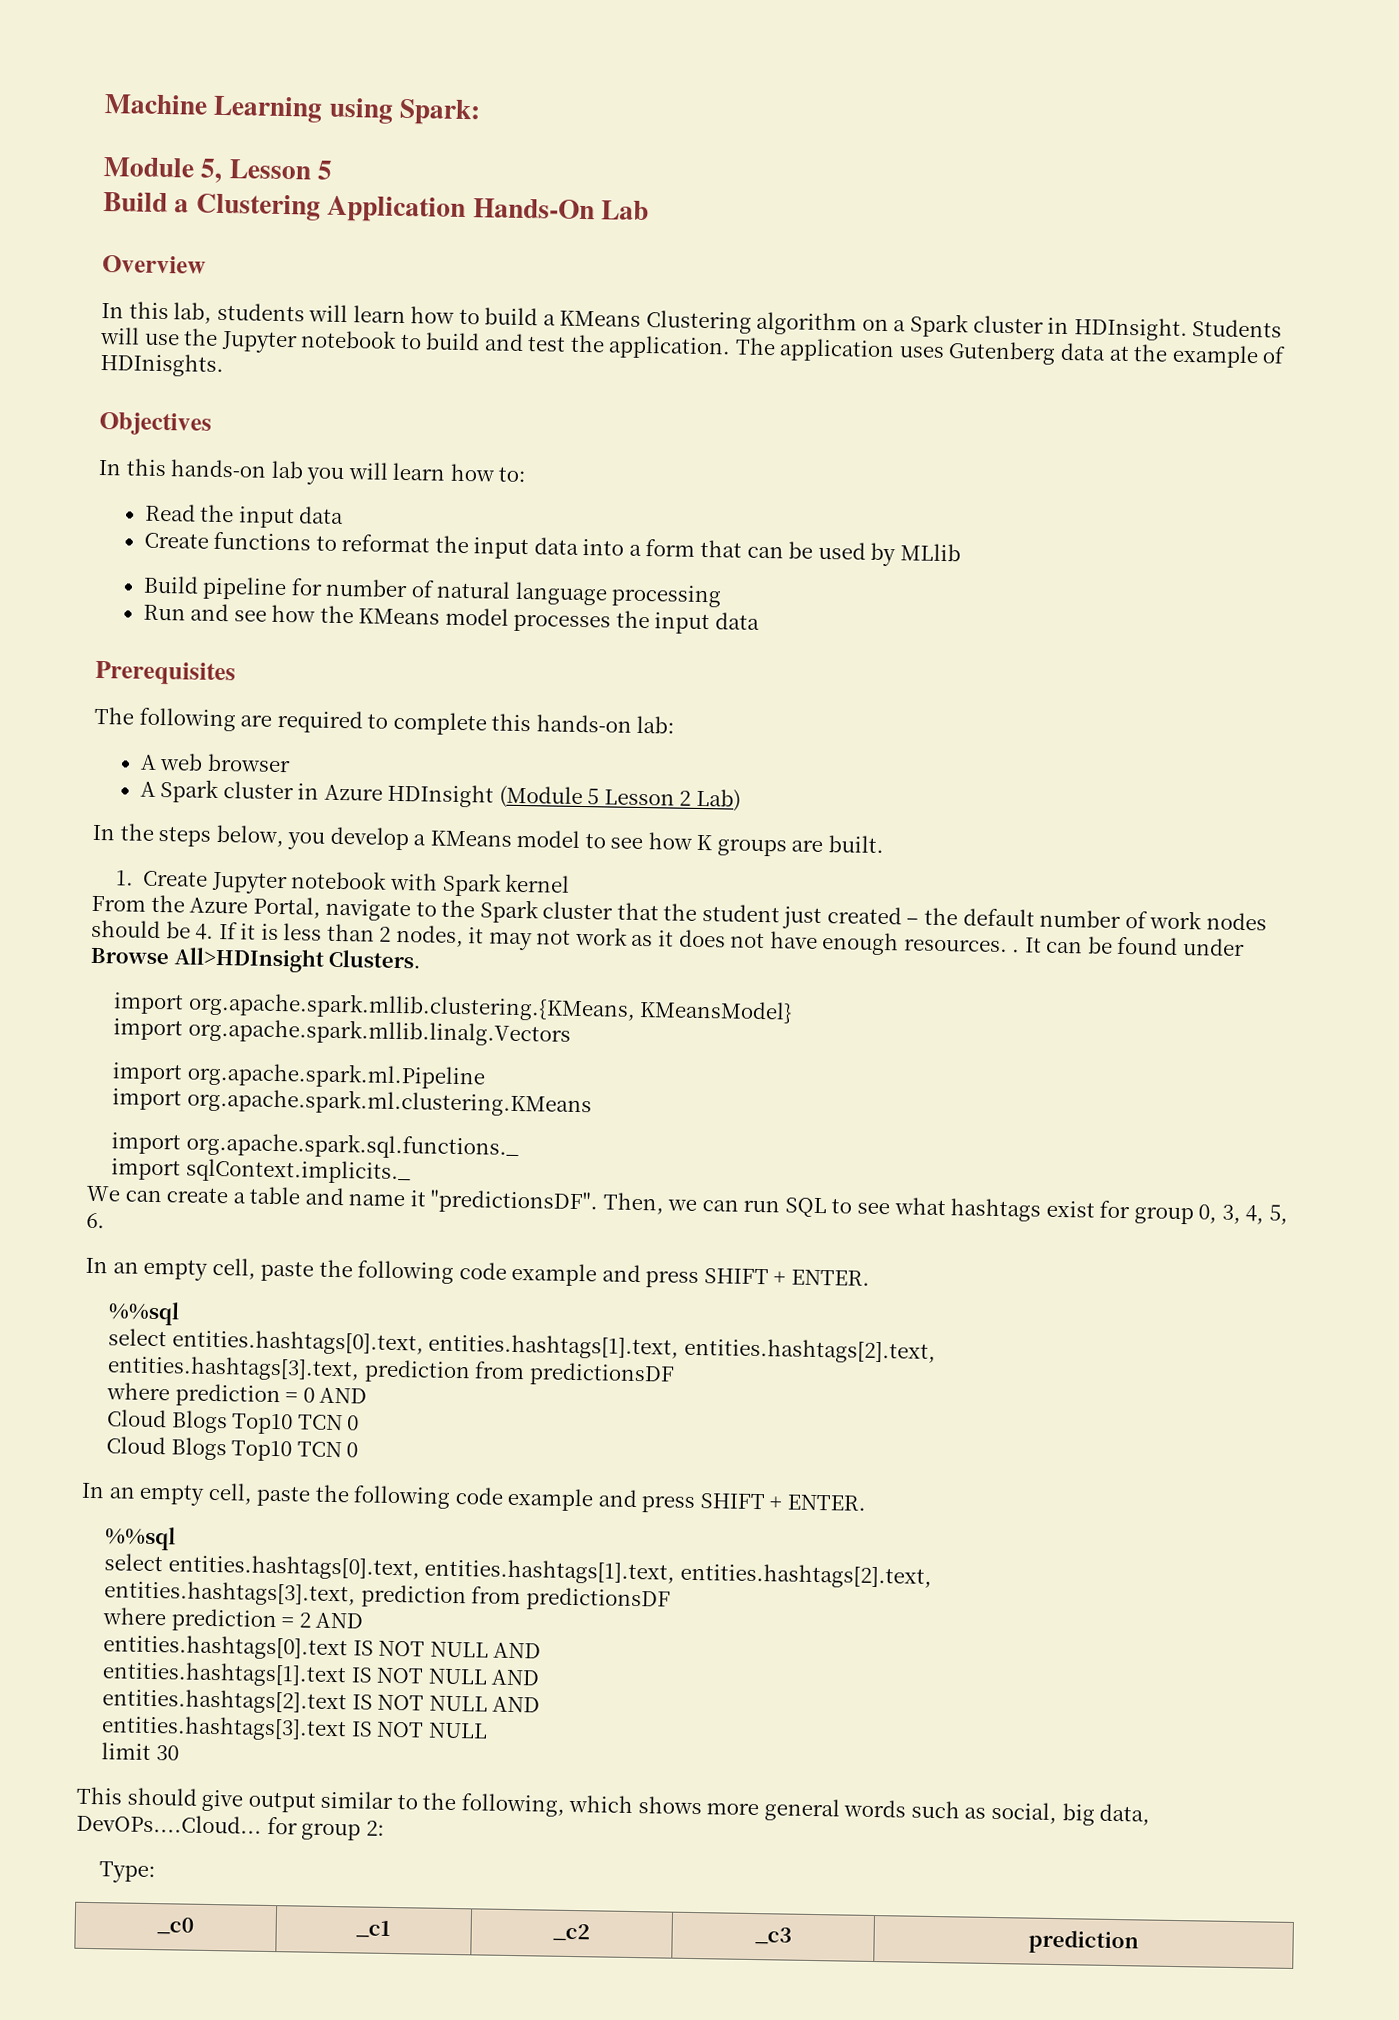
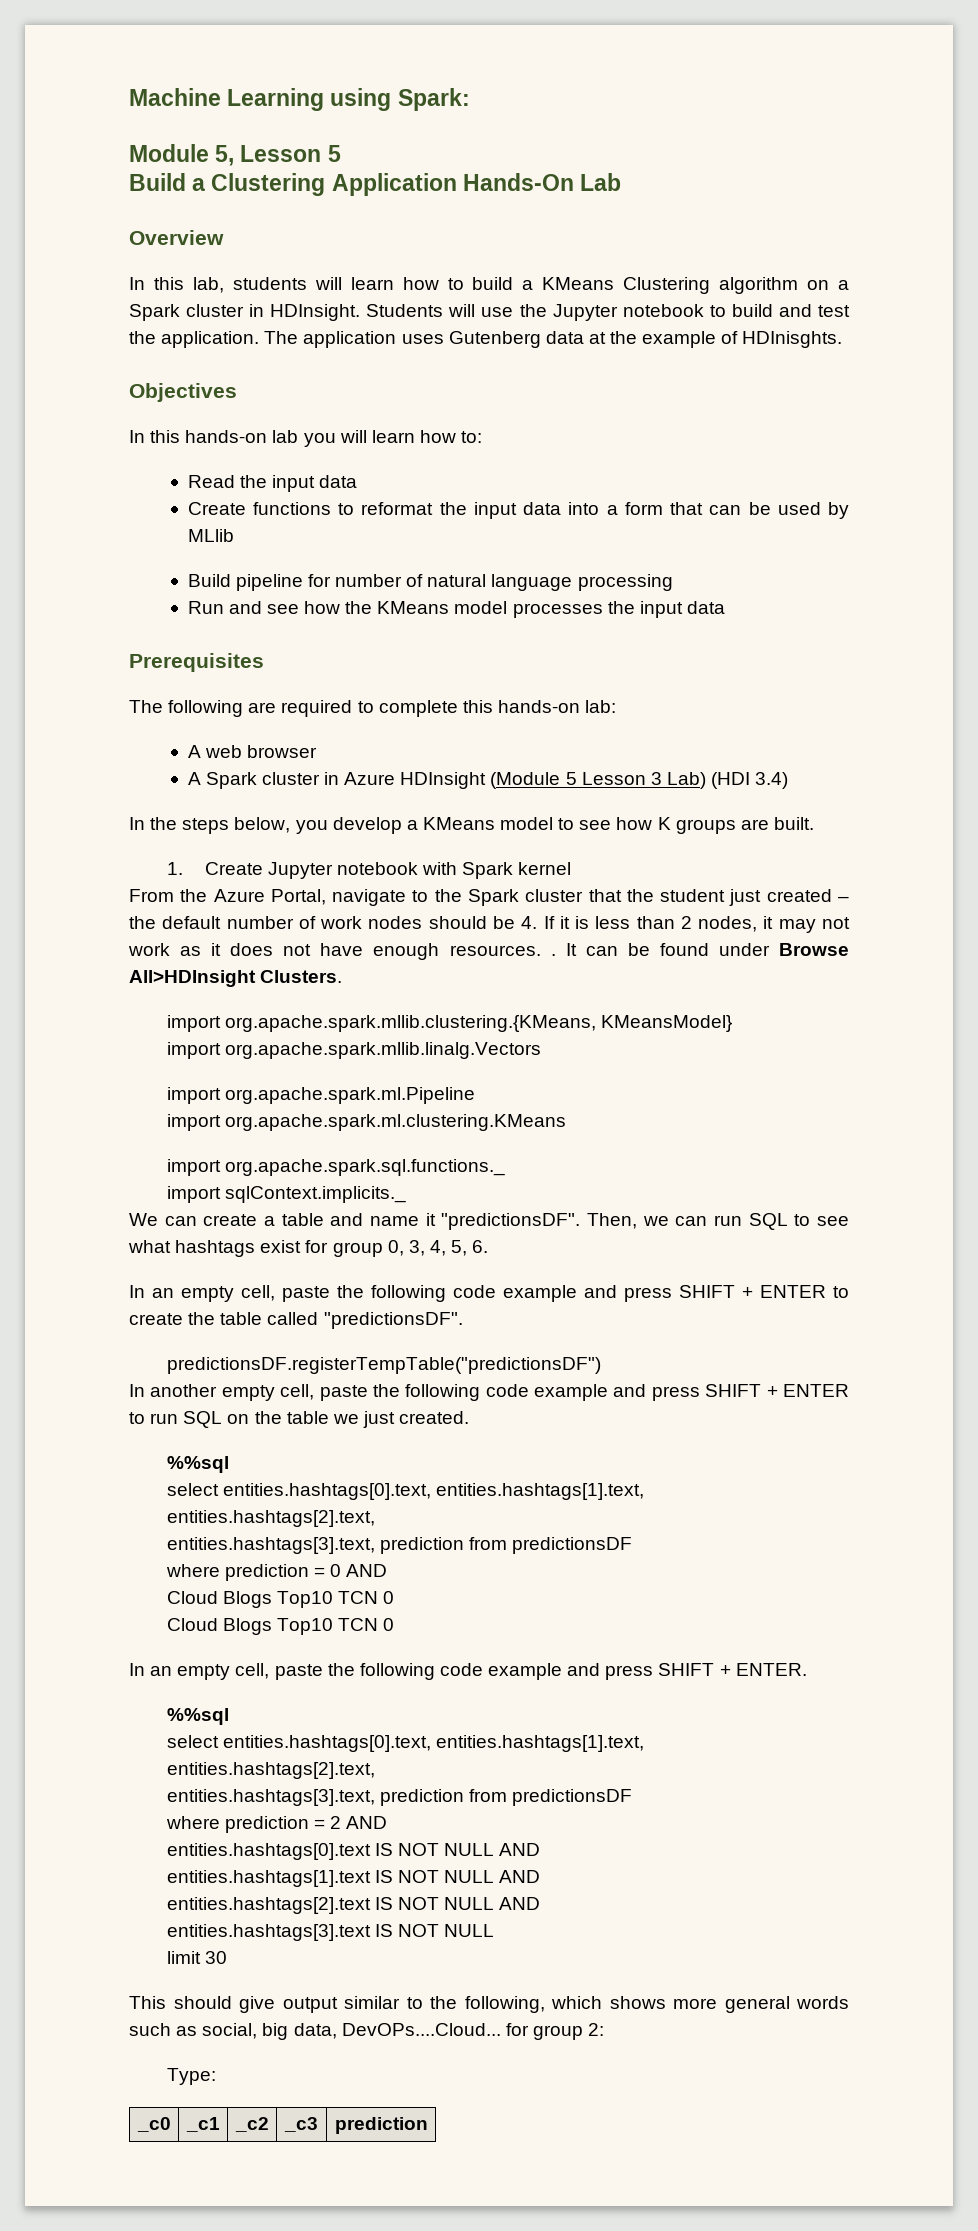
- A Spark cluster in Azure HDInsight (Module 5 Lesson 2 Lab)
+ A Spark cluster in Azure HDInsight (Module 5 Lesson 3 Lab) (HDI 3.4)
  Then, we can run SQL to see what hashtags exist for group 0, 3, 4, 5, 6.
- In an empty cell, paste the following code example and press SHIFT + ENTER.
+ In an empty cell, paste the following code example and press SHIFT + ENTER to create the table called "predictionsDF".
+ predictionsDF.registerTempTable("predictionsDF")
+ In another empty cell, paste the following code example and press SHIFT + ENTER to run SQL on the table we just created.

